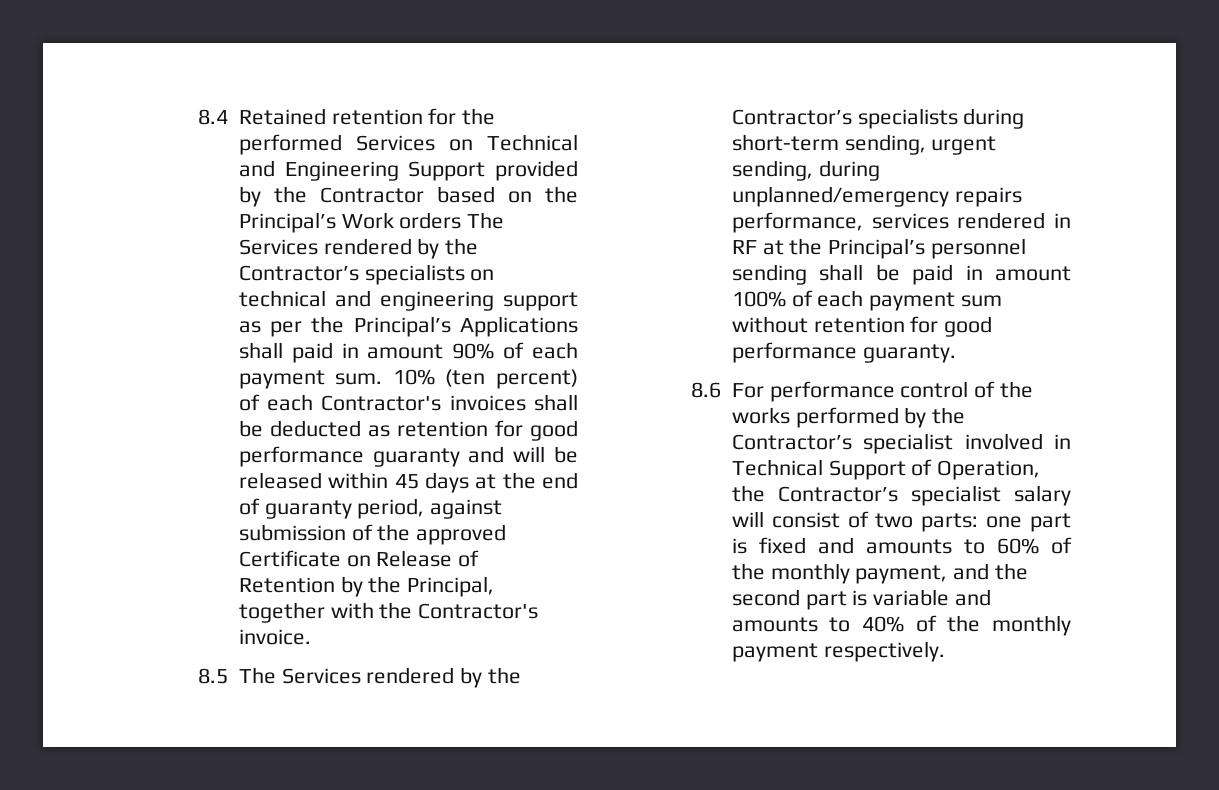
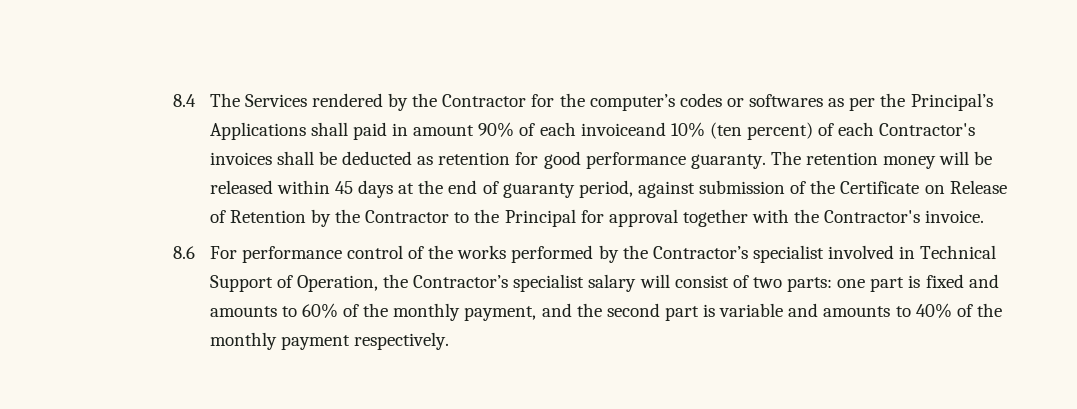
- 8.4 Retained retention for the performed Services on Technical and Engineering Support provided by the Contractor based on the Principal’s Work orders The Services rendered by the Contractor’s specialists on technical and engineering support as per the Principal’s Applications shall paid in amount 90% of each payment sum. 10% (ten percent) of each Contractor's invoices shall be deducted as retention for good performance guaranty and will be released within 45 days at the end of guaranty period, against submission of the approved Certificate on Release of Retention by the Principal, together with the Contractor's invoice.
+ 8.4 The Services rendered by the Contractor for the computer’s codes or softwares as per the Principal’s Applications shall paid in amount 90% of each invoiceand 10% (ten percent) of each Contractor's invoices shall be deducted as retention for good performance guaranty. The retention money will be released within 45 days at the end of guaranty period, against submission of the Certificate on Release of Retention by the Contractor to the Principal for approval together with the Contractor's invoice.
- 8.5 The Services rendered by the Contractor’s specialists during short-term sending, urgent sending, during unplanned/emergency repairs performance, services rendered in RF at the Principal’s personnel sending shall be paid in amount 100% of each payment sum without retention for good performance guaranty.

